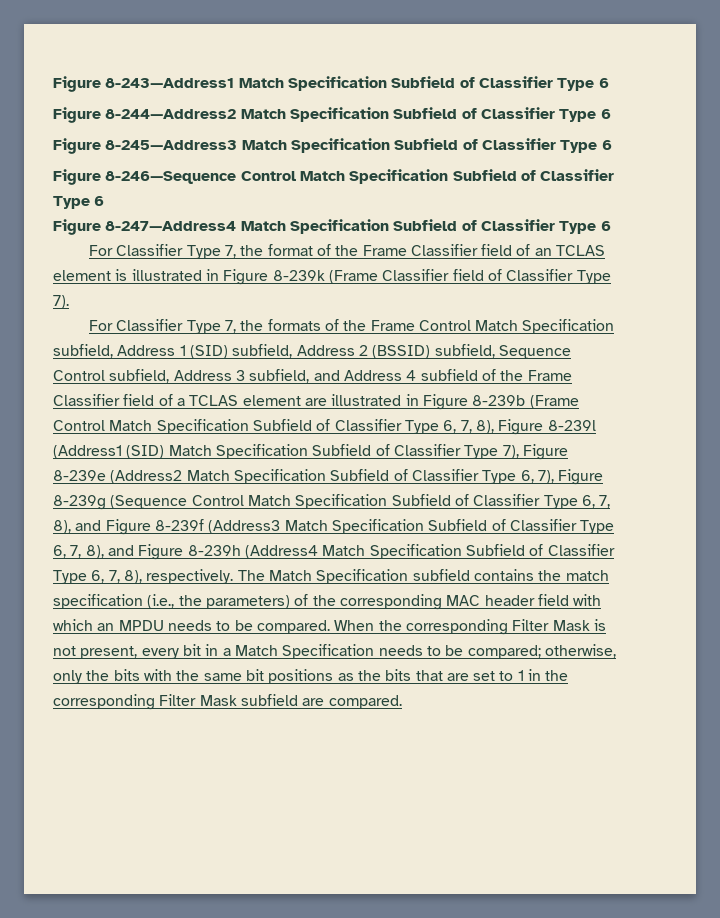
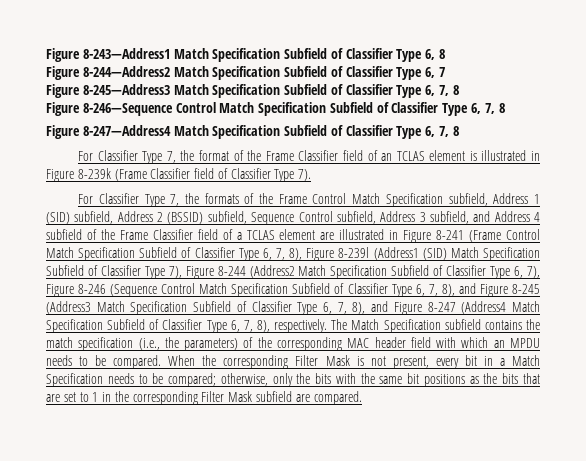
- Figure 8-243—Address1 Match Specification Subfield of Classifier Type 6
+ Figure 8-243—Address1 Match Specification Subfield of Classifier Type 6, 8
- Figure 8-244—Address2 Match Specification Subfield of Classifier Type 6
+ Figure 8-244—Address2 Match Specification Subfield of Classifier Type 6, 7
- Figure 8-245—Address3 Match Specification Subfield of Classifier Type 6
+ Figure 8-245—Address3 Match Specification Subfield of Classifier Type 6, 7, 8
- Figure 8-246—Sequence Control Match Specification Subfield of Classifier Type 6
+ Figure 8-246—Sequence Control Match Specification Subfield of Classifier Type 6, 7, 8
- Figure 8-247—Address4 Match Specification Subfield of Classifier Type 6
+ Figure 8-247—Address4 Match Specification Subfield of Classifier Type 6, 7, 8
- For Classifier Type 7, the formats of the Frame Control Match Specification subfield, Address 1 (SID) subfield, Address 2 (BSSID) subfield, Sequence Control subfield, Address 3 subfield, and Address 4 subfield of the Frame Classifier field of a TCLAS element are illustrated in Figure 8-239b (Frame Control Match Specification Subfield of Classifier Type 6, 7, 8), Figure 8-239l (Address1 (SID) Match Specification Subfield of Classifier Type 7), Figure 8-239e (Address2 Match Specification Subfield of Classifier Type 6, 7), Figure 8-239g (Sequence Control Match Specification Subfield of Classifier Type 6, 7, 8), and Figure 8-239f (Address3 Match Specification Subfield of Classifier Type 6, 7, 8), and Figure 8-239h (Address4 Match Specification Subfield of Classifier Type 6, 7, 8), respectively.
+ For Classifier Type 7, the formats of the Frame Control Match Specification subfield, Address 1 (SID) subfield, Address 2 (BSSID) subfield, Sequence Control subfield, Address 3 subfield, and Address 4 subfield of the Frame Classifier field of a TCLAS element are illustrated in Figure 8-241 (Frame Control Match Specification Subfield of Classifier Type 6, 7, 8), Figure 8-239l (Address1 (SID) Match Specification Subfield of Classifier Type 7), Figure 8-244 (Address2 Match Specification Subfield of Classifier Type 6, 7), Figure 8-246 (Sequence Control Match Specification Subfield of Classifier Type 6, 7, 8), and Figure 8-245 (Address3 Match Specification Subfield of Classifier Type 6, 7, 8), and Figure 8-247 (Address4 Match Specification Subfield of Classifier Type 6, 7, 8), respectively.

